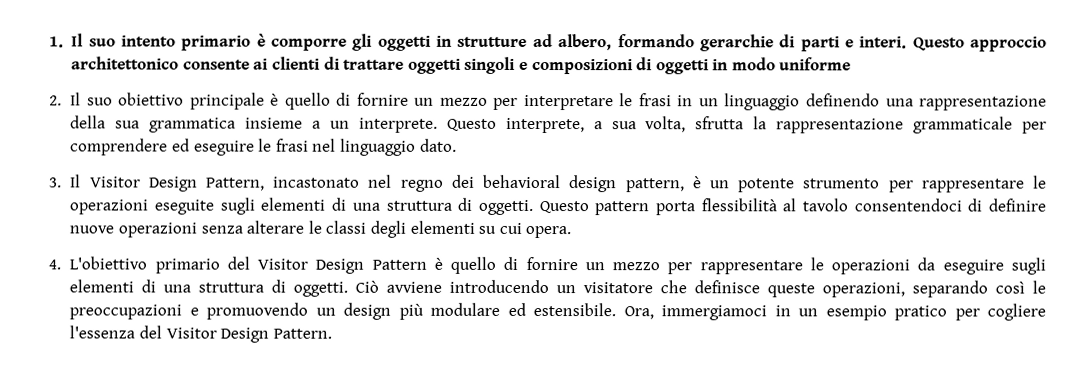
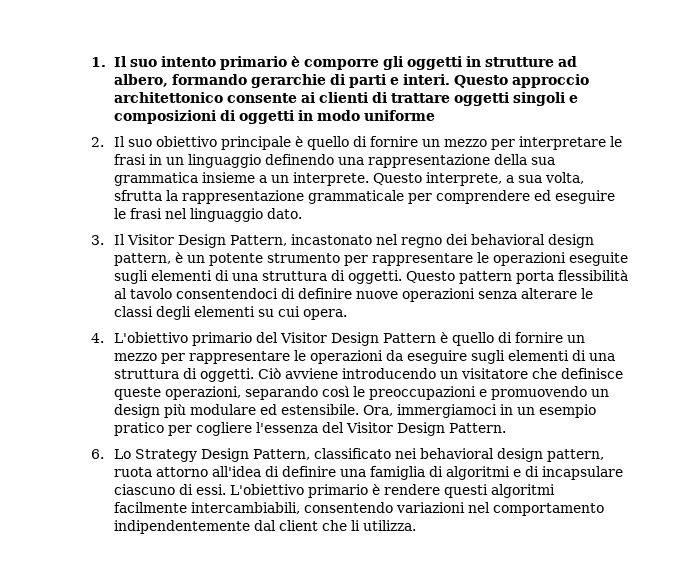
+ 6. Lo Strategy Design Pattern, classificato nei behavioral design pattern, ruota attorno all'idea di definire una famiglia di algoritmi e di incapsulare ciascuno di essi. L'obiettivo primario è rendere questi algoritmi facilmente intercambiabili, consentendo variazioni nel comportamento indipendentemente dal client che li utilizza.

